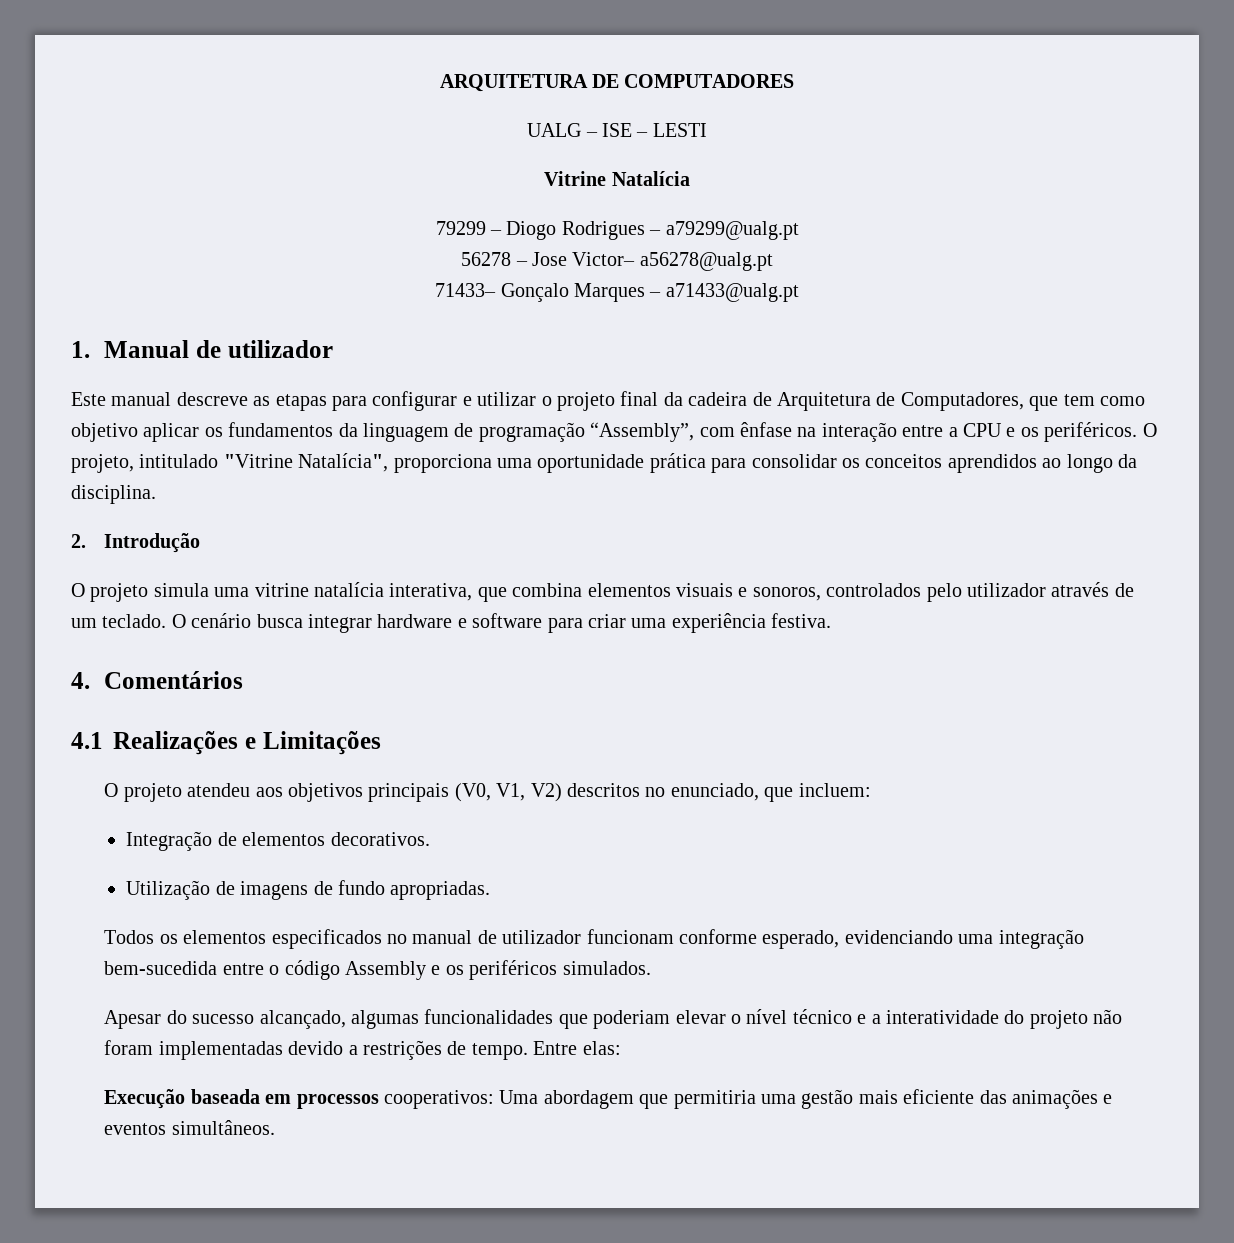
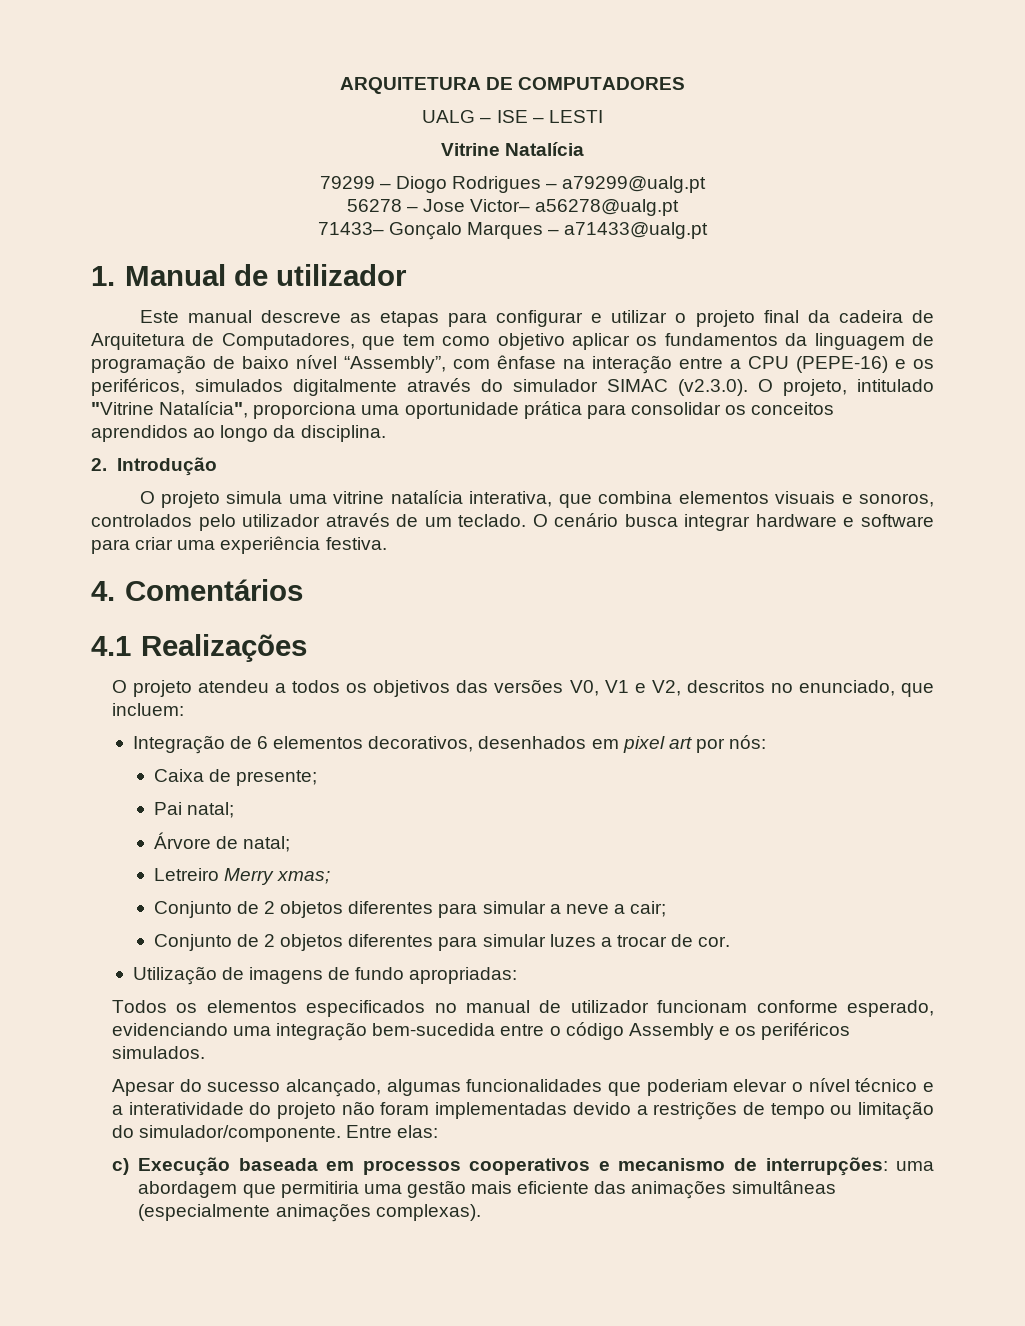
- Este manual descreve as etapas para configurar e utilizar o projeto final da cadeira de Arquitetura de Computadores, que tem como objetivo aplicar os fundamentos da linguagem de programação “Assembly”, com ênfase na interação entre a CPU e os periféricos. O projeto, intitulado "Vitrine Natalícia", proporciona uma oportunidade prática para consolidar os conceitos aprendidos ao longo da disciplina.
+ Este manual descreve as etapas para configurar e utilizar o projeto final da cadeira de Arquitetura de Computadores, que tem como objetivo aplicar os fundamentos da linguagem de programação de baixo nível “Assembly”, com ênfase na interação entre a CPU (PEPE-16) e os periféricos, simulados digitalmente através do simulador SIMAC (v2.3.0). O projeto, intitulado "Vitrine Natalícia", proporciona uma oportunidade prática para consolidar os conceitos aprendidos ao longo da disciplina.
- 4.1 Realizações e Limitações
+ 4.1 Realizações
- O projeto atendeu aos objetivos principais (V0, V1, V2) descritos no enunciado, que incluem:
+ O projeto atendeu a todos os objetivos das versões V0, V1 e V2, descritos no enunciado, que incluem:
- Integração de elementos decorativos.
+ Integração de 6 elementos decorativos, desenhados em pixel art por nós:
+ Caixa de presente;
+ Pai natal;
+ Árvore de natal;
+ Letreiro Merry xmas;
+ Conjunto de 2 objetos diferentes para simular a neve a cair;
+ Conjunto de 2 objetos diferentes para simular luzes a trocar de cor.
- Utilização de imagens de fundo apropriadas.
+ Utilização de imagens de fundo apropriadas:
- Apesar do sucesso alcançado, algumas funcionalidades que poderiam elevar o nível técnico e a interatividade do projeto não foram implementadas devido a restrições de tempo.
+ Apesar do sucesso alcançado, algumas funcionalidades que poderiam elevar o nível técnico e a interatividade do projeto não foram implementadas devido a restrições de tempo ou limitação do simulador/componente.
- Execução baseada em processos cooperativos: Uma abordagem que permitiria uma gestão mais eficiente das animações e eventos simultâneos.
+ c) Execução baseada em processos cooperativos e mecanismo de interrupções: uma abordagem que permitiria uma gestão mais eficiente das animações simultâneas (especialmente animações complexas).

